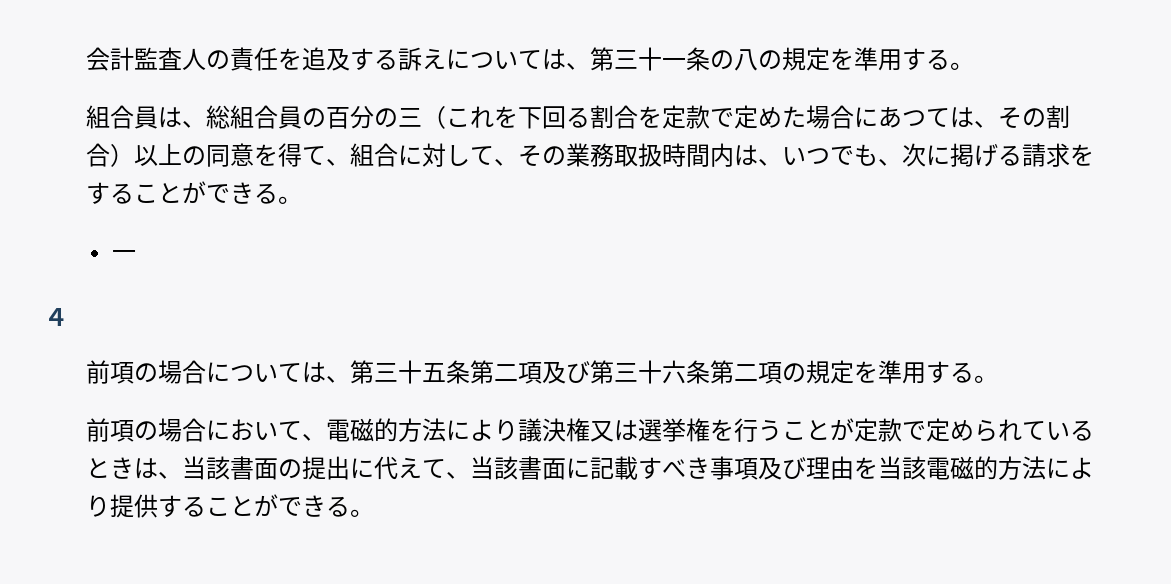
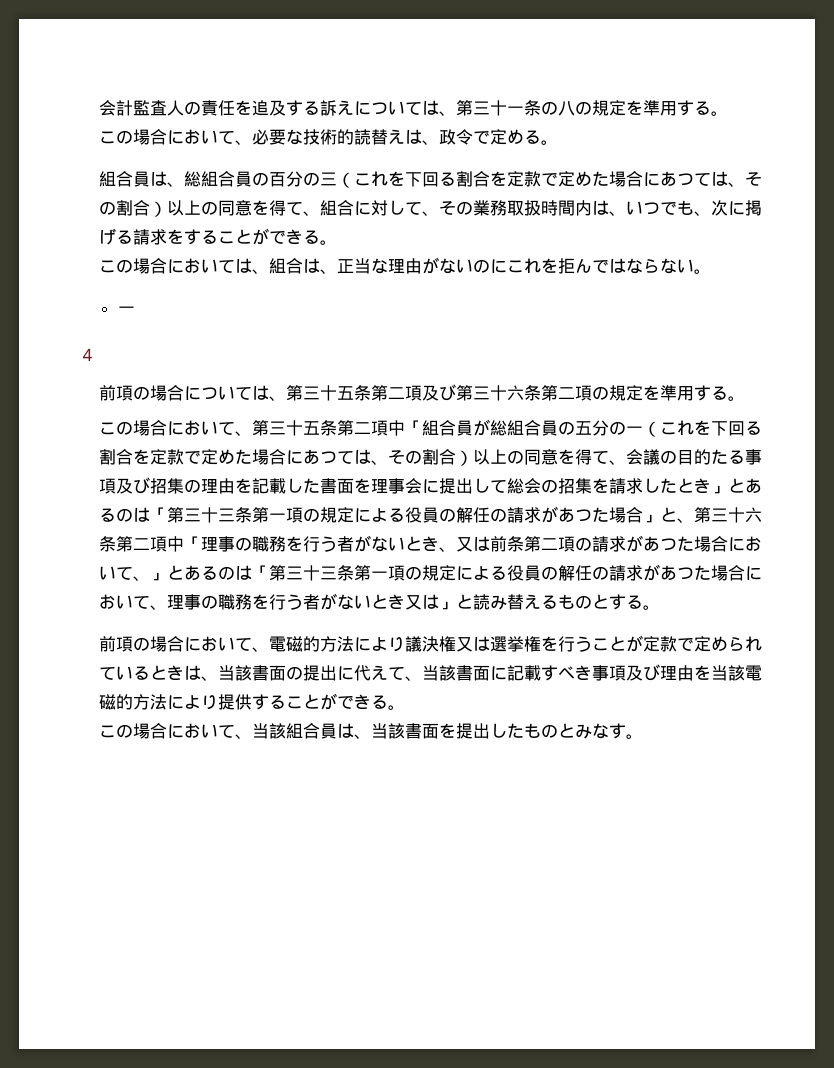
+ この場合において、必要な技術的読替えは、政令で定める。
+ この場合においては、組合は、正当な理由がないのにこれを拒んではならない。
+ この場合において、第三十五条第二項中「組合員が総組合員の五分の一（これを下回る割合を定款で定めた場合にあつては、その割合）以上の同意を得て、会議の目的たる事項及び招集の理由を記載した書面を理事会に提出して総会の招集を請求したとき」とあるのは「第三十三条第一項の規定による役員の解任の請求があつた場合」と、第三十六条第二項中「理事の職務を行う者がないとき、又は前条第二項の請求があつた場合において、」とあるのは「第三十三条第一項の規定による役員の解任の請求があつた場合において、理事の職務を行う者がないとき又は」と読み替えるものとする。
+ この場合において、当該組合員は、当該書面を提出したものとみなす。

